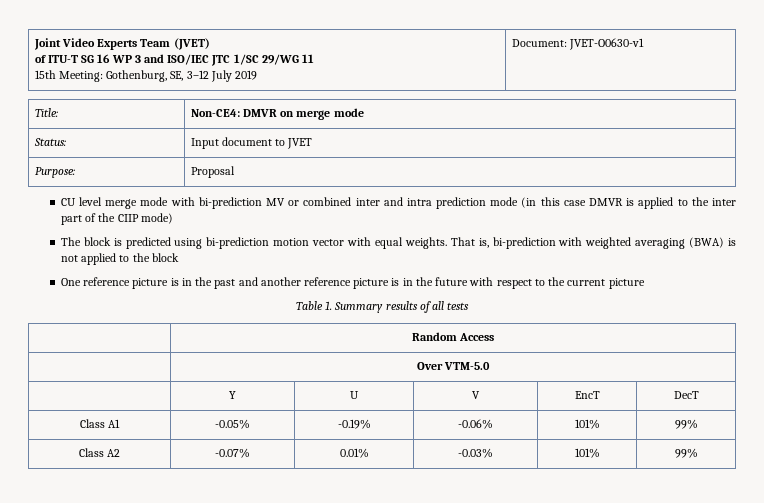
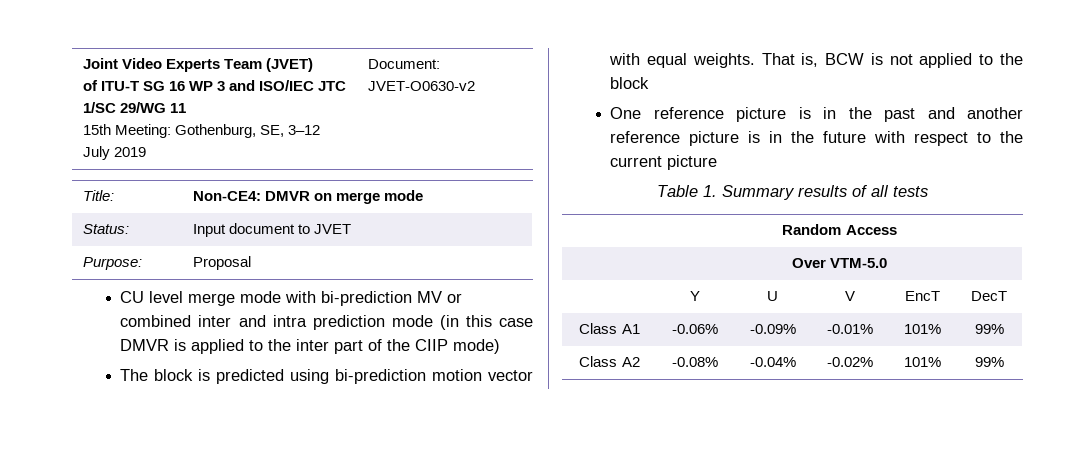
  Joint Video Experts Team (JVET)
  of ITU-T SG 16 WP 3 and ISO/IEC JTC 1/SC 29/WG 11
- 15th Meeting: Gothenburg, SE, 3–12 July 2019 | Document: JVET-O0630-v1
+ 15th Meeting: Gothenburg, SE, 3–12 July 2019 | Document: JVET-O0630-v2
- That is, bi-prediction with weighted averaging (BWA) is not applied to the block
+ That is, BCW is not applied to the block
- Class A1 | -0.05% | -0.19% | -0.06% | 101% | 99%
+ Class A1 | -0.06% | -0.09% | -0.01% | 101% | 99%
- Class A2 | -0.07% | 0.01% | -0.03% | 101% | 99%
+ Class A2 | -0.08% | -0.04% | -0.02% | 101% | 99%

